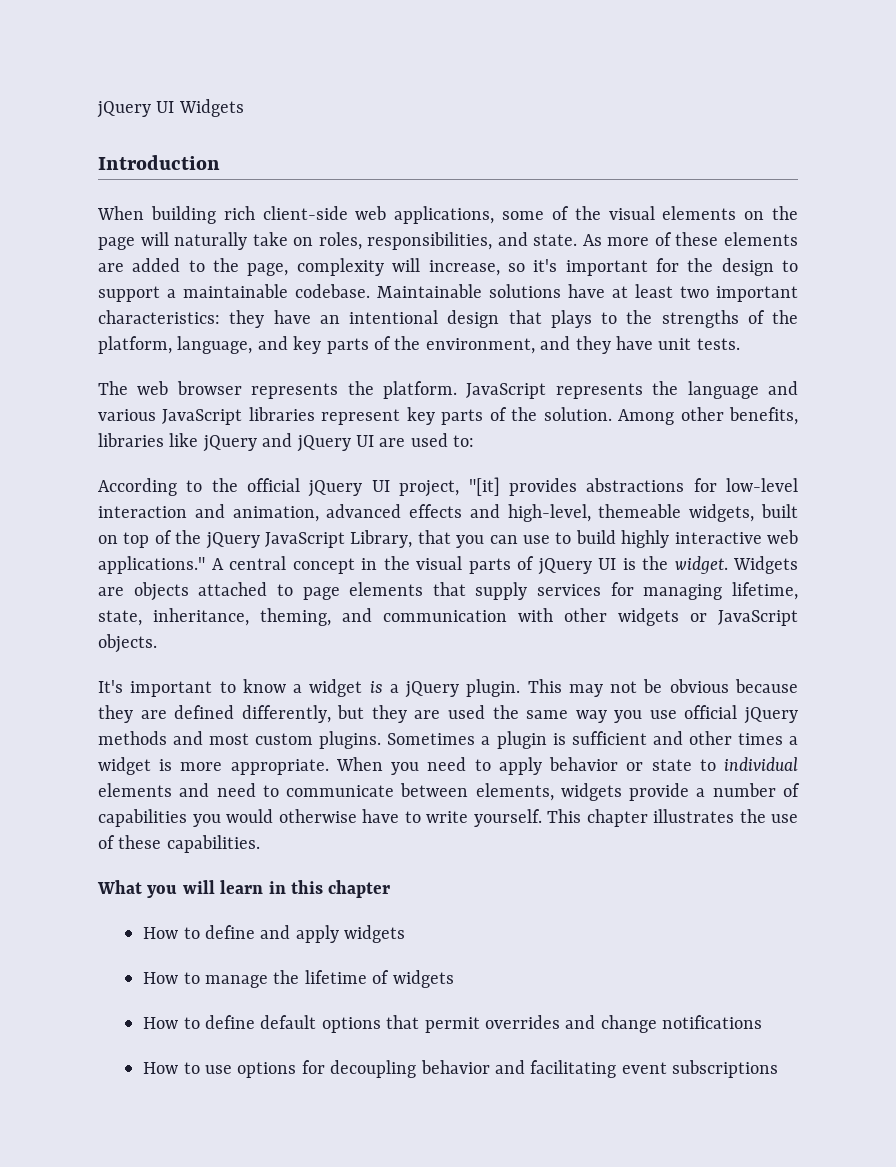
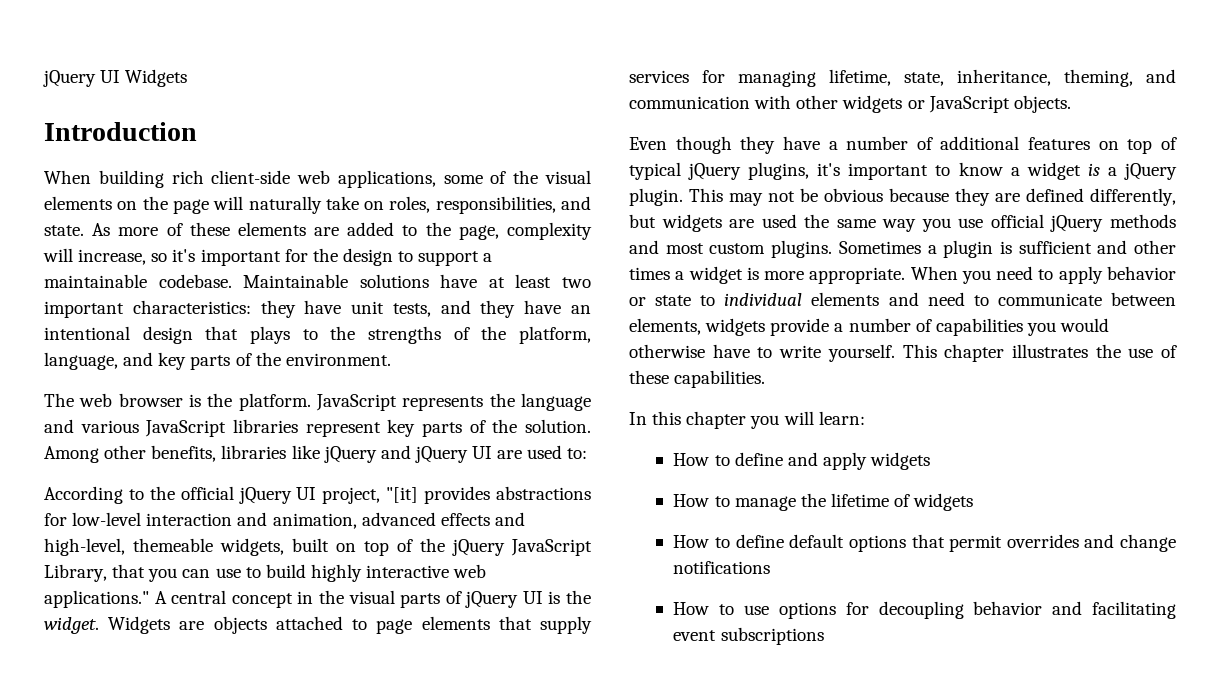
- Maintainable solutions have at least two important characteristics: they have an intentional design that plays to the strengths of the platform, language, and key parts of the environment, and they have unit tests.
+ Maintainable solutions have at least two important characteristics: they have unit tests, and they have an intentional design that plays to the strengths of the platform, language, and key parts of the environment.
- The web browser represents the platform.
+ The web browser is the platform.
- It's important to know a widget is a jQuery plugin.
+ Even though they have a number of additional features on top of typical jQuery plugins, it's important to know a widget is a jQuery plugin.
- This may not be obvious because they are defined differently, but they are used the same way you use official jQuery methods and most custom plugins.
+ This may not be obvious because they are defined differently, but widgets are used the same way you use official jQuery methods and most custom plugins.
- What you will learn in this chapter
+ In this chapter you will learn:

